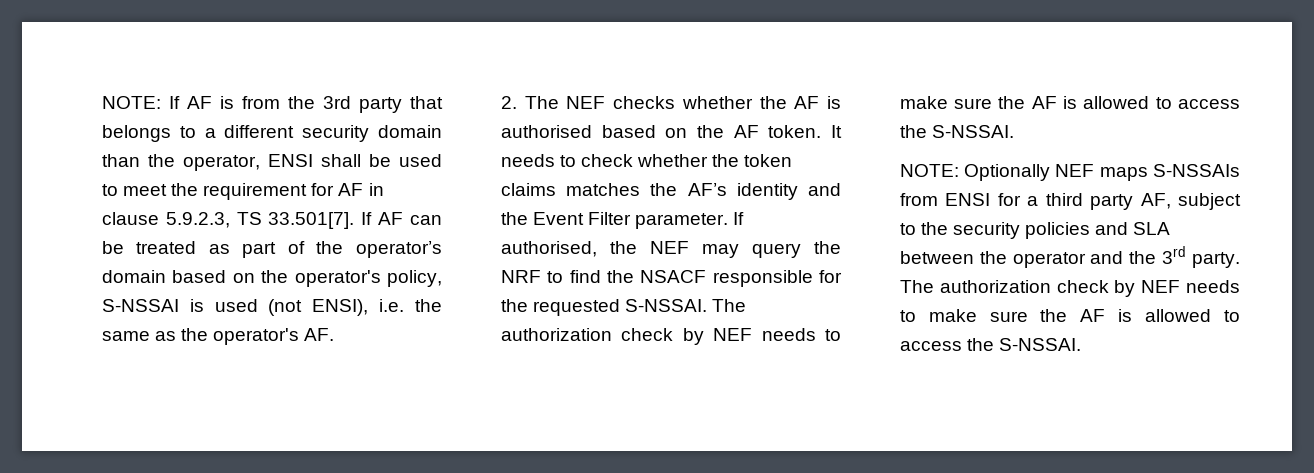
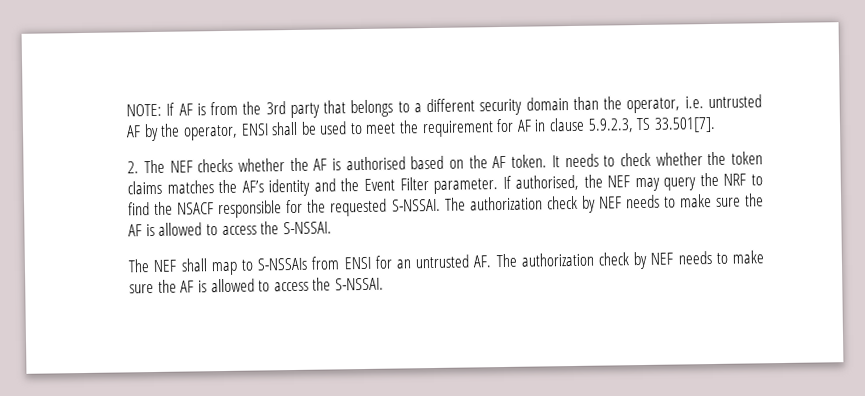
- NOTE: If AF is from the 3rd party that belongs to a different security domain than the operator, ENSI shall be used to meet the requirement for AF in clause 5.9.2.3, TS 33.501[7]. If AF can be treated as part of the operator’s domain based on the operator's policy, S-NSSAI is used (not ENSI), i.e. the same as the operator's AF.
+ NOTE: If AF is from the 3rd party that belongs to a different security domain than the operator, i.e. untrusted AF by the operator, ENSI shall be used to meet the requirement for AF in clause 5.9.2.3, TS 33.501[7].
- NOTE: Optionally NEF maps S-NSSAIs from ENSI for a third party AF, subject to the security policies and SLA between the operator and the 3rd party. The authorization check by NEF needs to make sure the AF is allowed to access the S-NSSAI.
+ The NEF shall map to S-NSSAIs from ENSI for an untrusted AF. The authorization check by NEF needs to make sure the AF is allowed to access the S-NSSAI.

